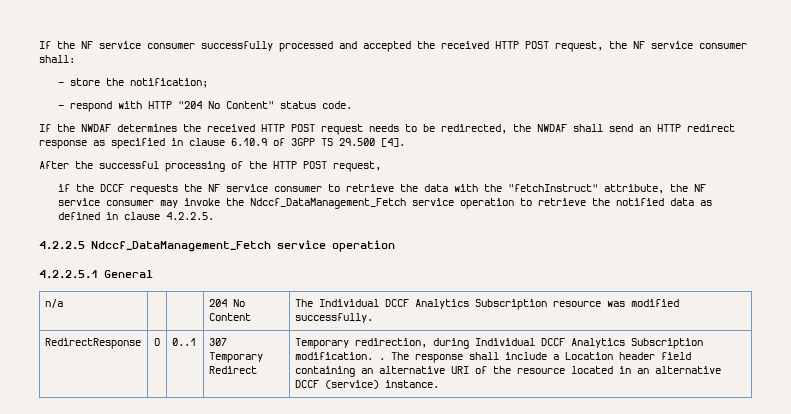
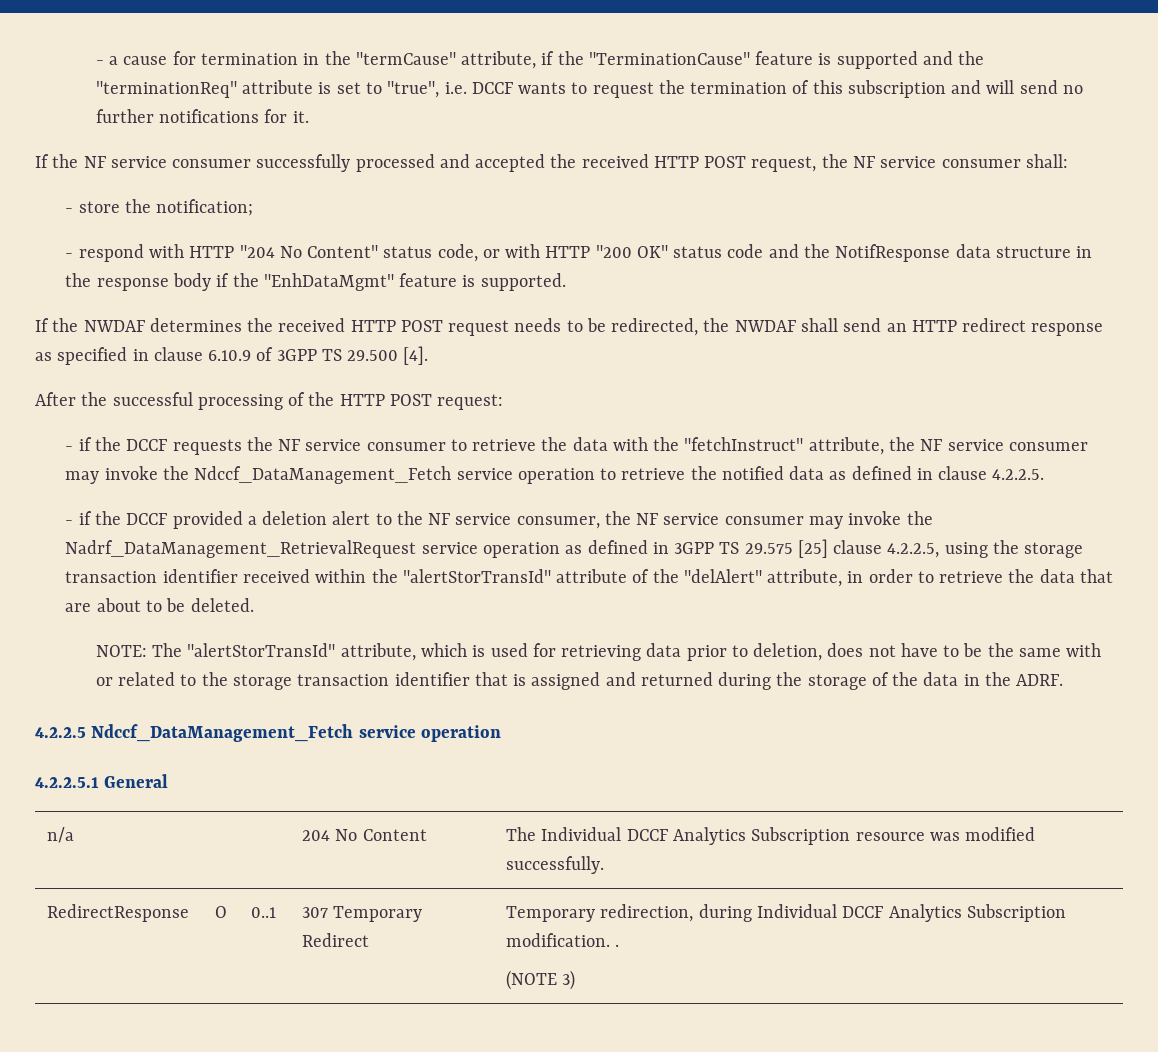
+ - a cause for termination in the "termCause" attribute, if the "TerminationCause" feature is supported and the "terminationReq" attribute is set to "true", i.e. DCCF wants to request the termination of this subscription and will send no further notifications for it.
- - respond with HTTP "204 No Content" status code.
+ - respond with HTTP "204 No Content" status code, or with HTTP "200 OK" status code and the NotifResponse data structure in the response body if the "EnhDataMgmt" feature is supported.
- After the successful processing of the HTTP POST request,
- if the DCCF requests the NF service consumer to retrieve the data with the "fetchInstruct" attribute, the NF service consumer may invoke the Ndccf_DataManagement_Fetch service operation to retrieve the notified data as defined in clause 4.2.2.5.
+ After the successful processing of the HTTP POST request:
+ - if the DCCF requests the NF service consumer to retrieve the data with the "fetchInstruct" attribute, the NF service consumer may invoke the Ndccf_DataManagement_Fetch service operation to retrieve the notified data as defined in clause 4.2.2.5.
+ - if the DCCF provided a deletion alert to the NF service consumer, the NF service consumer may invoke the Nadrf_DataManagement_RetrievalRequest service operation as defined in 3GPP TS 29.575 [25] clause 4.2.2.5, using the storage transaction identifier received within the "alertStorTransId" attribute of the "delAlert" attribute, in order to retrieve the data that are about to be deleted.
+ NOTE: The "alertStorTransId" attribute, which is used for retrieving data prior to deletion, does not have to be the same with or related to the storage transaction identifier that is assigned and returned during the storage of the data in the ADRF.
- RedirectResponse | O | 0..1 | 307 Temporary Redirect | Temporary redirection, during Individual DCCF Analytics Subscription modification. . The response shall include a Location header field containing an alternative URI of the resource located in an alternative DCCF (service) instance.
+ RedirectResponse | O | 0..1 | 307 Temporary Redirect | Temporary redirection, during Individual DCCF Analytics Subscription modification. .
+ (NOTE 3)

